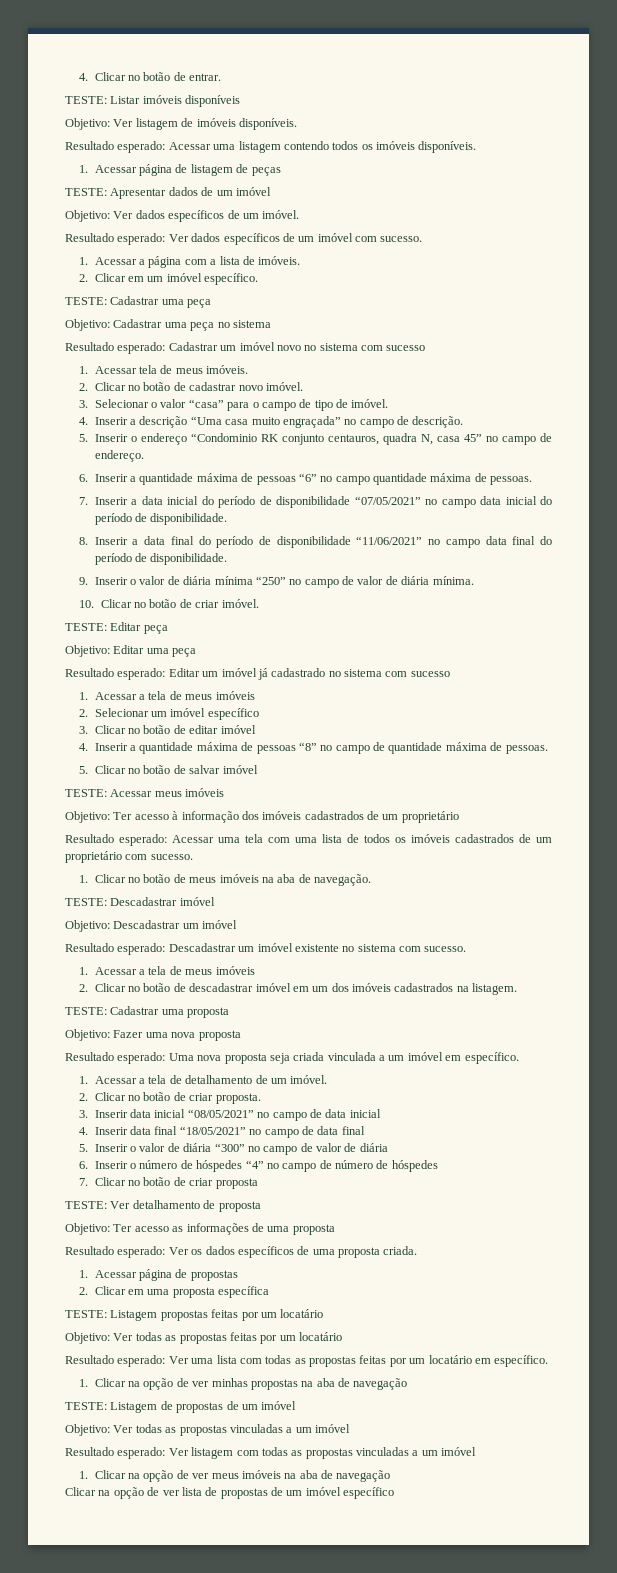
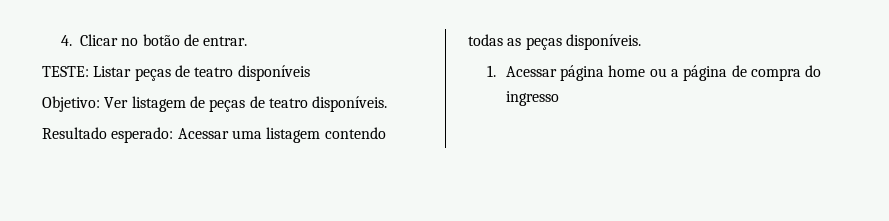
- TESTE: Listar imóveis disponíveis
+ TESTE: Listar peças de teatro disponíveis
- Objetivo: Ver listagem de imóveis disponíveis.
+ Objetivo: Ver listagem de peças de teatro disponíveis.
- Resultado esperado: Acessar uma listagem contendo todos os imóveis disponíveis.
+ Resultado esperado: Acessar uma listagem contendo todas as peças disponíveis.
- 1. Acessar página de listagem de peças
- TESTE: Apresentar dados de um imóvel
- Objetivo: Ver dados específicos de um imóvel.
- Resultado esperado: Ver dados específicos de um imóvel com sucesso.
- 1. Acessar a página com a lista de imóveis.
- 2. Clicar em um imóvel específico.
- TESTE: Cadastrar uma peça
- Objetivo: Cadastrar uma peça no sistema
- Resultado esperado: Cadastrar um imóvel novo no sistema com sucesso
- 1. Acessar tela de meus imóveis.
- 2. Clicar no botão de cadastrar novo imóvel.
- 3. Selecionar o valor “casa” para o campo de tipo de imóvel.
- 4. Inserir a descrição “Uma casa muito engraçada” no campo de descrição.
- 5. Inserir o endereço “Condominio RK conjunto centauros, quadra N, casa 45” no campo de endereço.
- 6. Inserir a quantidade máxima de pessoas “6” no campo quantidade máxima de pessoas.
- 7. Inserir a data inicial do período de disponibilidade “07/05/2021” no campo data inicial do período de disponibilidade.
- 8. Inserir a data final do período de disponibilidade “11/06/2021” no campo data final do período de disponibilidade.
- 9. Inserir o valor de diária mínima “250” no campo de valor de diária mínima.
- 10. Clicar no botão de criar imóvel.
- TESTE: Editar peça
- Objetivo: Editar uma peça
- Resultado esperado: Editar um imóvel já cadastrado no sistema com sucesso
- 1. Acessar a tela de meus imóveis
- 2. Selecionar um imóvel específico
- 3. Clicar no botão de editar imóvel
- 4. Inserir a quantidade máxima de pessoas “8” no campo de quantidade máxima de pessoas.
- 5. Clicar no botão de salvar imóvel
- TESTE: Acessar meus imóveis
- Objetivo: Ter acesso à informação dos imóveis cadastrados de um proprietário
- Resultado esperado: Acessar uma tela com uma lista de todos os imóveis cadastrados de um proprietário com sucesso.
- 1. Clicar no botão de meus imóveis na aba de navegação.
- TESTE: Descadastrar imóvel
- Objetivo: Descadastrar um imóvel
- Resultado esperado: Descadastrar um imóvel existente no sistema com sucesso.
- 1. Acessar a tela de meus imóveis
- 2. Clicar no botão de descadastrar imóvel em um dos imóveis cadastrados na listagem.
- TESTE: Cadastrar uma proposta
- Objetivo: Fazer uma nova proposta
- Resultado esperado: Uma nova proposta seja criada vinculada a um imóvel em específico.
- 1. Acessar a tela de detalhamento de um imóvel.
- 2. Clicar no botão de criar proposta.
- 3. Inserir data inicial “08/05/2021” no campo de data inicial
- 4. Inserir data final “18/05/2021” no campo de data final
- 5. Inserir o valor de diária “300” no campo de valor de diária
- 6. Inserir o número de hóspedes “4” no campo de número de hóspedes
- 7. Clicar no botão de criar proposta
- TESTE: Ver detalhamento de proposta
- Objetivo: Ter acesso as informações de uma proposta
- Resultado esperado: Ver os dados específicos de uma proposta criada.
- 1. Acessar página de propostas
- 2. Clicar em uma proposta específica
- TESTE: Listagem propostas feitas por um locatário
- Objetivo: Ver todas as propostas feitas por um locatário
- Resultado esperado: Ver uma lista com todas as propostas feitas por um locatário em específico.
- 1. Clicar na opção de ver minhas propostas na aba de navegação
- TESTE: Listagem de propostas de um imóvel
- Objetivo: Ver todas as propostas vinculadas a um imóvel
- Resultado esperado: Ver listagem com todas as propostas vinculadas a um imóvel
- 1. Clicar na opção de ver meus imóveis na aba de navegação
- Clicar na opção de ver lista de propostas de um imóvel específico
+ 1. Acessar página home ou a página de compra do ingresso

